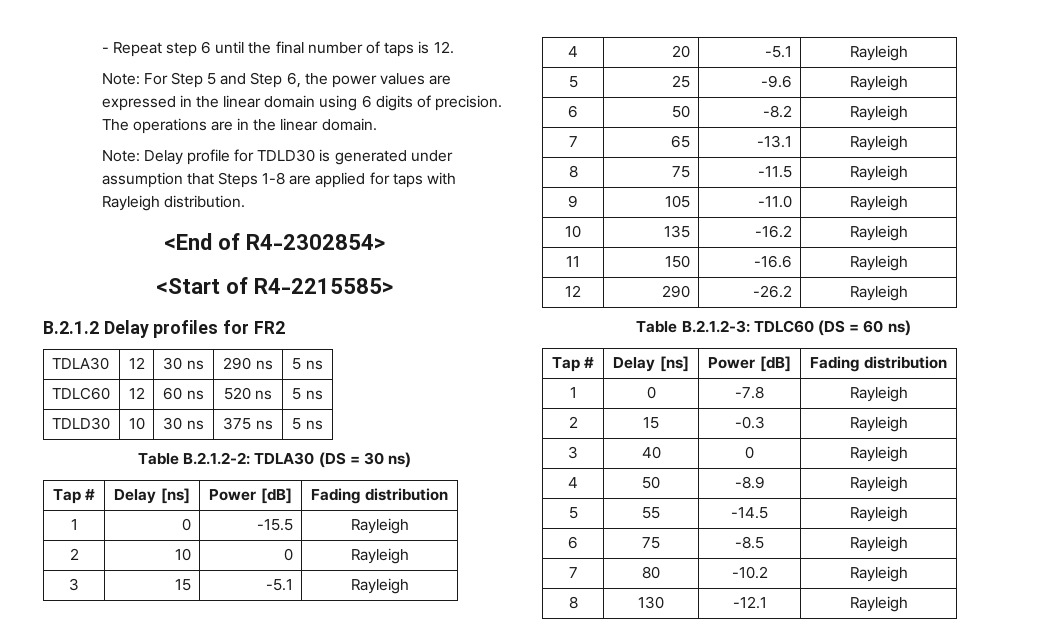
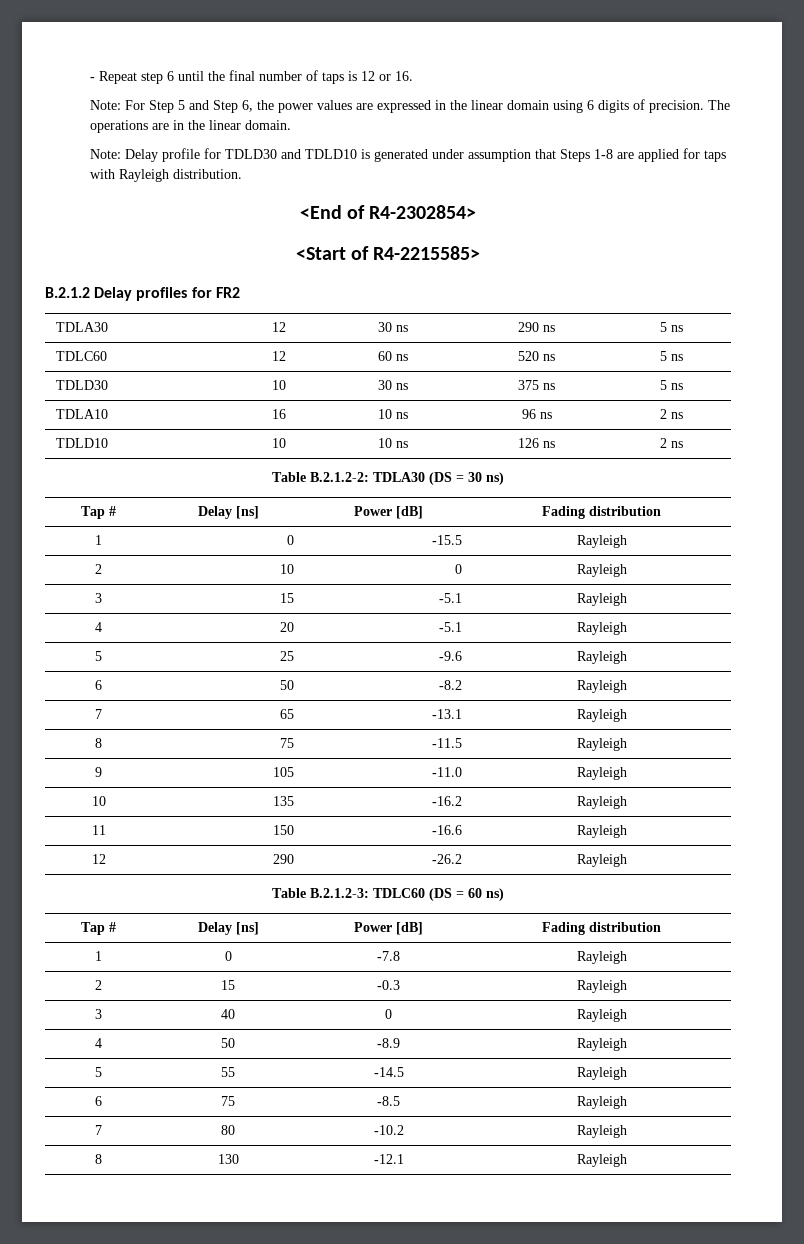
- - Repeat step 6 until the final number of taps is 12.
+ - Repeat step 6 until the final number of taps is 12 or 16.
- Note: Delay profile for TDLD30 is generated under assumption that Steps 1-8 are applied for taps with Rayleigh distribution.
+ Note: Delay profile for TDLD30 and TDLD10 is generated under assumption that Steps 1-8 are applied for taps with Rayleigh distribution.
+ TDLA10 | 16 | 10 ns | 96 ns | 2 ns
+ TDLD10 | 10 | 10 ns | 126 ns | 2 ns

